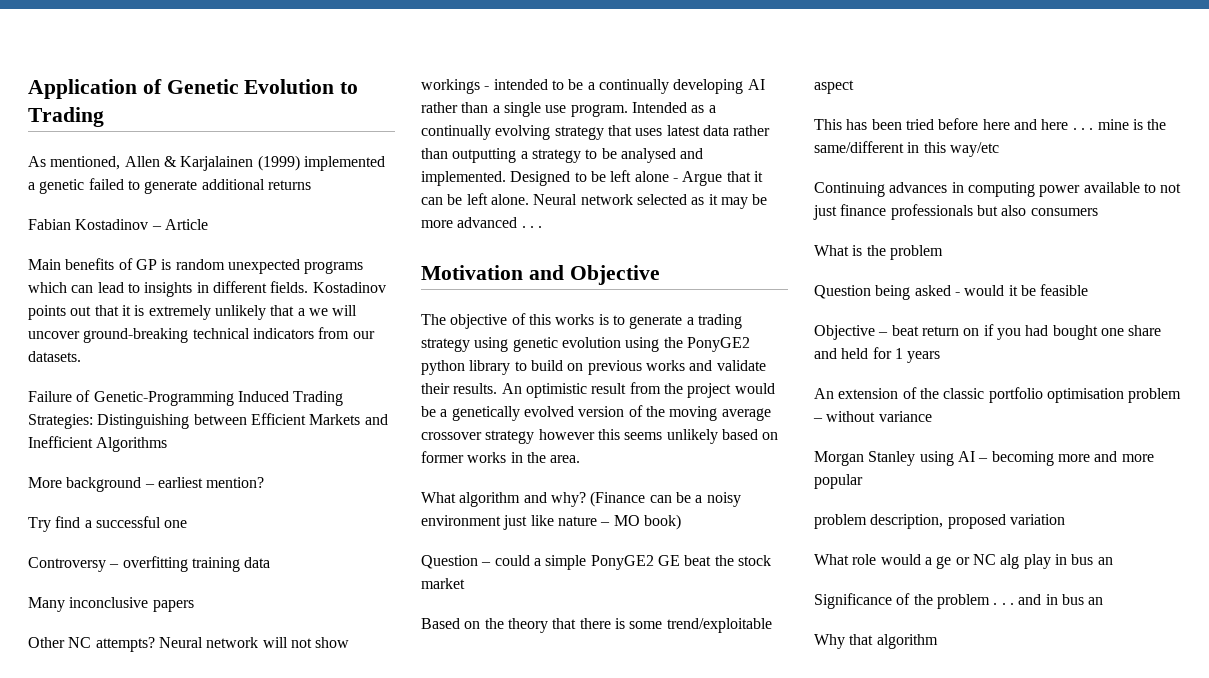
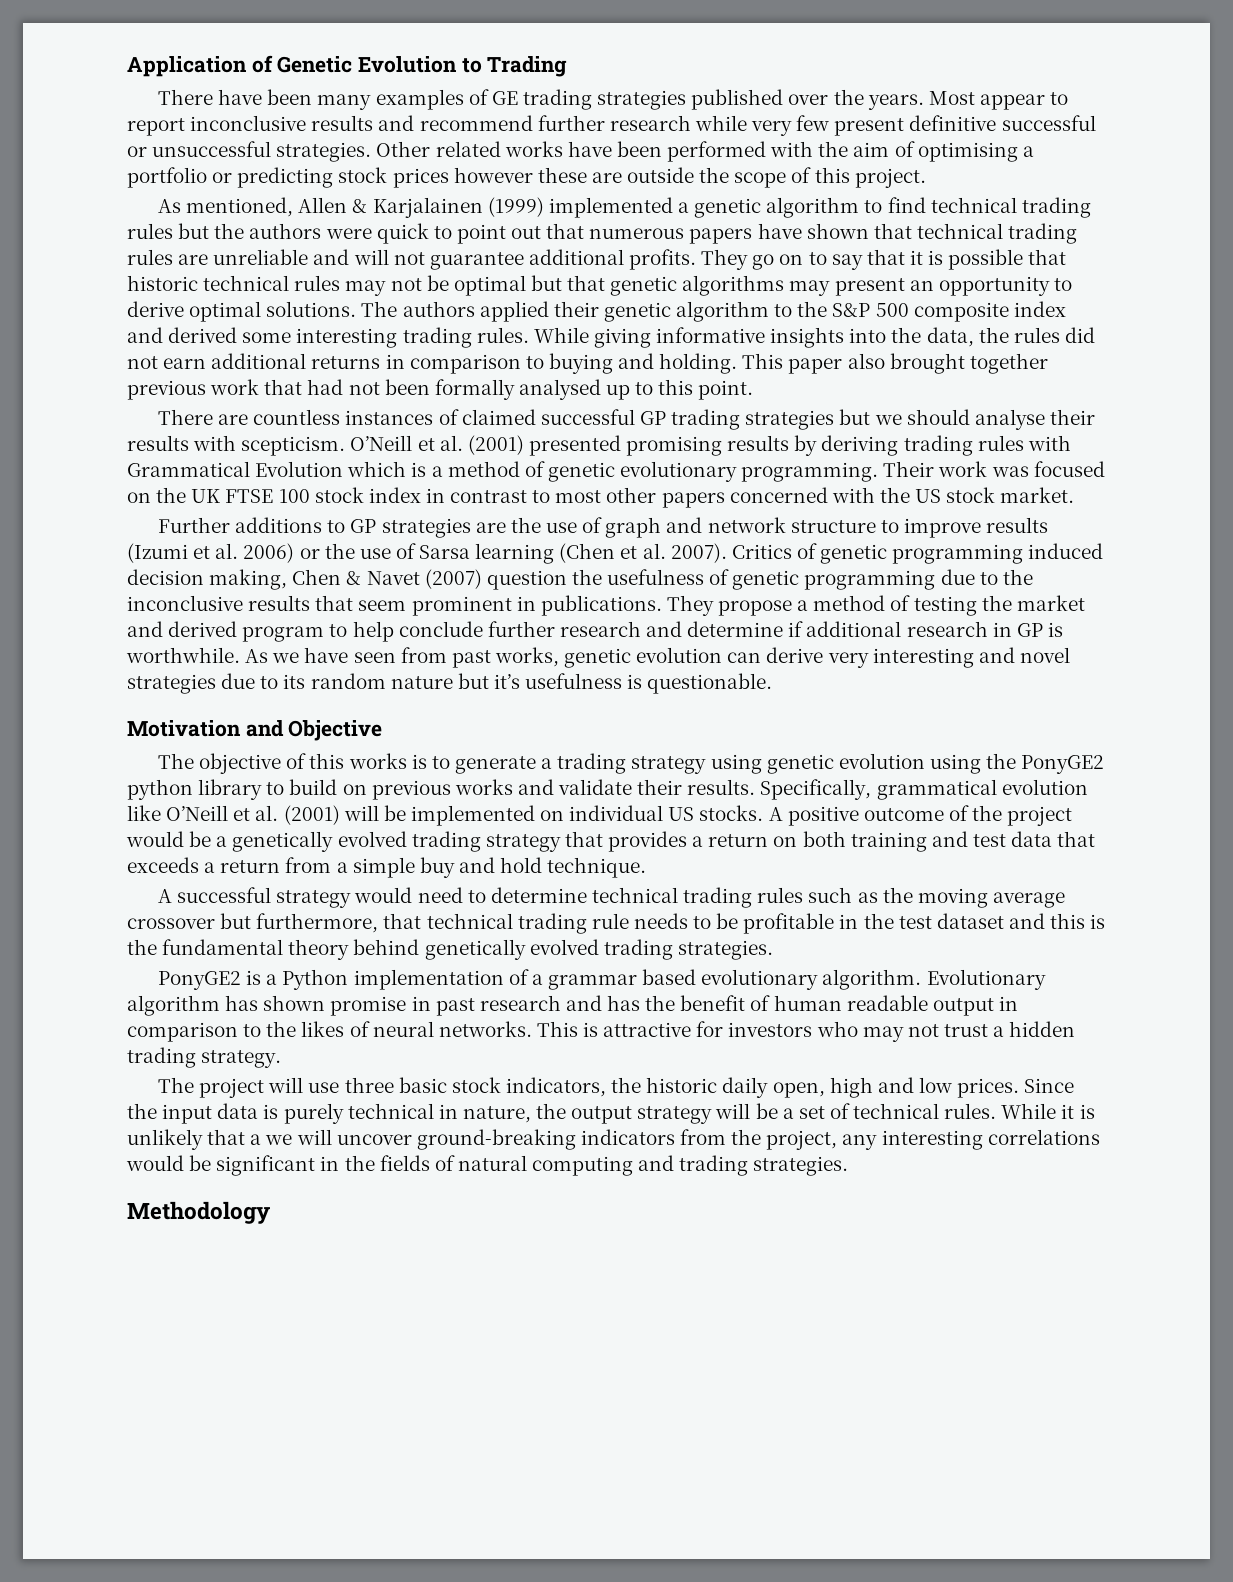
+ There have been many examples of GE trading strategies published over the years. Most appear to report inconclusive results and recommend further research while very few present definitive successful or unsuccessful strategies. Other related works have been performed with the aim of optimising a portfolio or predicting stock prices however these are outside the scope of this project.
- As mentioned, Allen & Karjalainen (1999) implemented a genetic failed to generate additional returns
- Fabian Kostadinov – Article
- Main benefits of GP is random unexpected programs which can lead to insights in different fields. Kostadinov points out that it is extremely unlikely that a we will uncover ground-breaking technical indicators from our datasets.
- Failure of Genetic-Programming Induced Trading Strategies: Distinguishing between Efficient Markets and Inefficient Algorithms
- More background – earliest mention?
- Try find a successful one
- Controversy – overfitting training data
- Many inconclusive papers
- Other NC attempts? Neural network will not show workings - intended to be a continually developing AI rather than a single use program. Intended as a continually evolving strategy that uses latest data rather than outputting a strategy to be analysed and implemented. Designed to be left alone - Argue that it can be left alone. Neural network selected as it may be more advanced . . .
+ As mentioned, Allen & Karjalainen (1999) implemented a genetic algorithm to find technical trading rules but the authors were quick to point out that numerous papers have shown that technical trading rules are unreliable and will not guarantee additional profits. They go on to say that it is possible that historic technical rules may not be optimal but that genetic algorithms may present an opportunity to derive optimal solutions. The authors applied their genetic algorithm to the S&P 500 composite index and derived some interesting trading rules. While giving informative insights into the data, the rules did not earn additional returns in comparison to buying and holding. This paper also brought together previous work that had not been formally analysed up to this point.
+ There are countless instances of claimed successful GP trading strategies but we should analyse their results with scepticism. O’Neill et al. (2001) presented promising results by deriving trading rules with Grammatical Evolution which is a method of genetic evolutionary programming. Their work was focused on the UK FTSE 100 stock index in contrast to most other papers concerned with the US stock market.
+ Further additions to GP strategies are the use of graph and network structure to improve results (Izumi et al. 2006) or the use of Sarsa learning (Chen et al. 2007). Critics of genetic programming induced decision making, Chen & Navet (2007) question the usefulness of genetic programming due to the inconclusive results that seem prominent in publications. They propose a method of testing the market and derived program to help conclude further research and determine if additional research in GP is worthwhile. As we have seen from past works, genetic evolution can derive very interesting and novel strategies due to its random nature but it’s usefulness is questionable.
- An optimistic result from the project would be a genetically evolved version of the moving average crossover strategy however this seems unlikely based on former works in the area.
- What algorithm and why? (Finance can be a noisy environment just like nature – MO book)
- Question – could a simple PonyGE2 GE beat the stock market
- Based on the theory that there is some trend/exploitable aspect
- This has been tried before here and here . . . mine is the same/different in this way/etc
- Continuing advances in computing power available to not just finance professionals but also consumers
- What is the problem
- Question being asked - would it be feasible
- Objective – beat return on if you had bought one share and held for 1 years
- An extension of the classic portfolio optimisation problem – without variance
- Morgan Stanley using AI – becoming more and more popular
- problem description, proposed variation
- What role would a ge or NC alg play in bus an
- Significance of the problem . . . and in bus an
- Why that algorithm
+ Specifically, grammatical evolution like O’Neill et al. (2001) will be implemented on individual US stocks. A positive outcome of the project would be a genetically evolved trading strategy that provides a return on both training and test data that exceeds a return from a simple buy and hold technique.
+ A successful strategy would need to determine technical trading rules such as the moving average crossover but furthermore, that technical trading rule needs to be profitable in the test dataset and this is the fundamental theory behind genetically evolved trading strategies.
+ PonyGE2 is a Python implementation of a grammar based evolutionary algorithm. Evolutionary algorithm has shown promise in past research and has the benefit of human readable output in comparison to the likes of neural networks. This is attractive for investors who may not trust a hidden trading strategy.
+ The project will use three basic stock indicators, the historic daily open, high and low prices. Since the input data is purely technical in nature, the output strategy will be a set of technical rules. While it is unlikely that a we will uncover ground-breaking indicators from the project, any interesting correlations would be significant in the fields of natural computing and trading strategies.
+ Methodology

